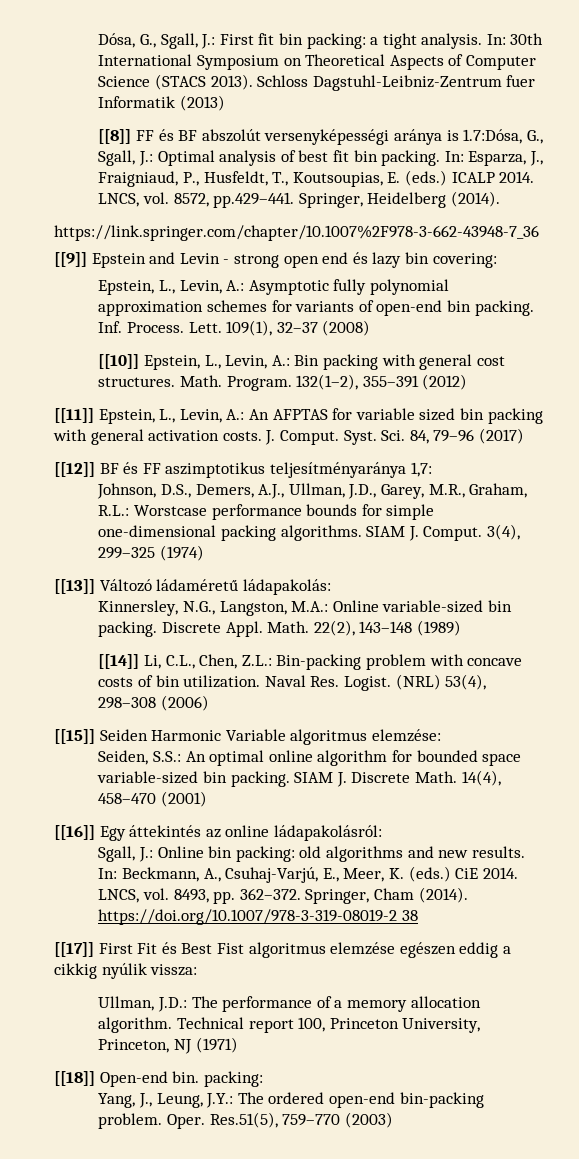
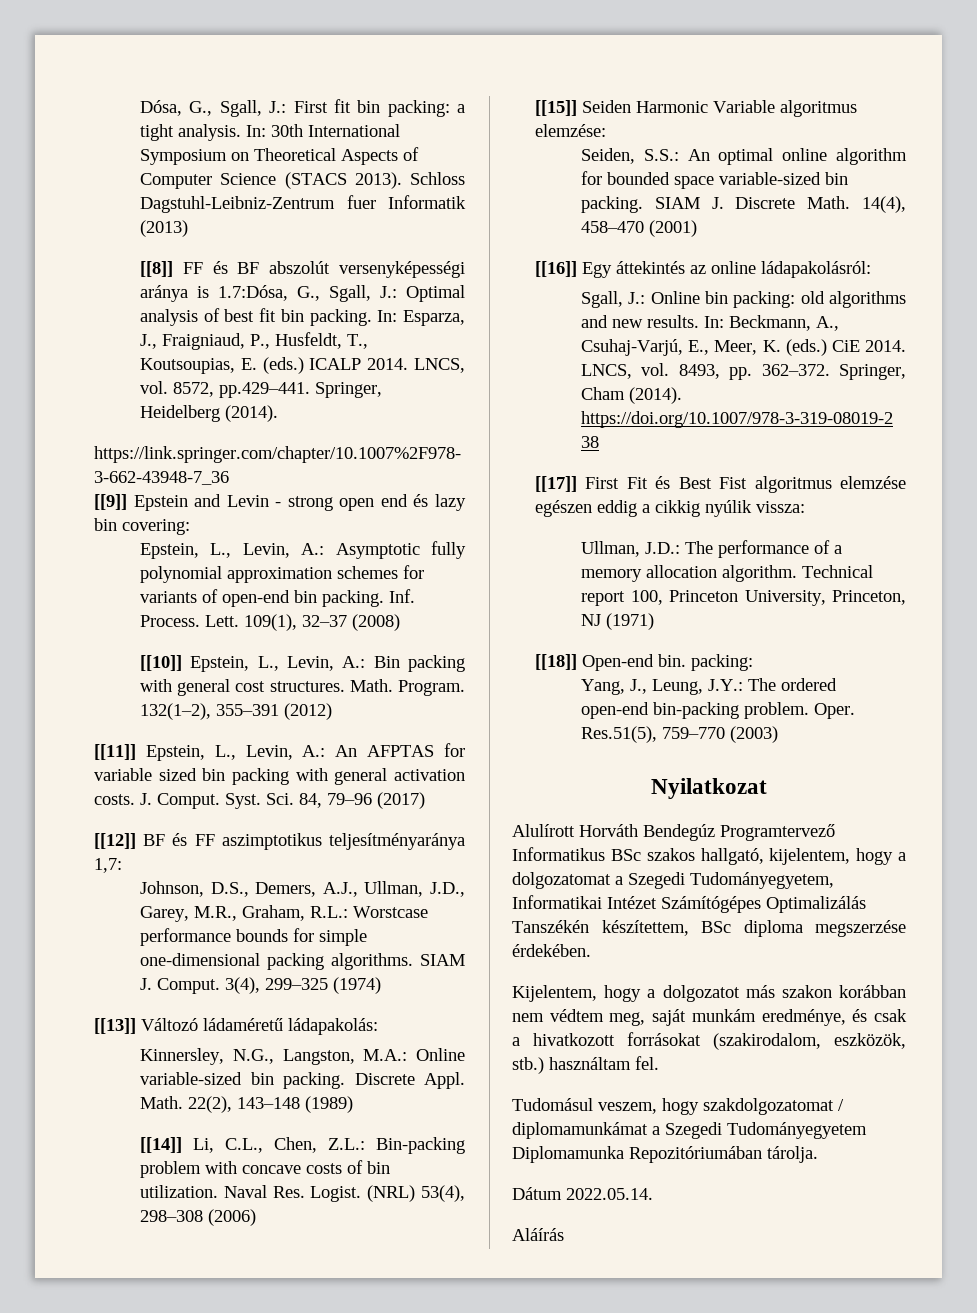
+ Nyilatkozat
+ Alulírott Horváth Bendegúz Programtervező Informatikus BSc szakos hallgató, kijelentem, hogy a dolgozatomat a Szegedi Tudományegyetem, Informatikai Intézet Számítógépes Optimalizálás Tanszékén készítettem, BSc diploma megszerzése érdekében.
+ Kijelentem, hogy a dolgozatot más szakon korábban nem védtem meg, saját munkám eredménye, és csak a hivatkozott forrásokat (szakirodalom, eszközök, stb.) használtam fel.
+ Tudomásul veszem, hogy szakdolgozatomat / diplomamunkámat a Szegedi Tudományegyetem Diplomamunka Repozitóriumában tárolja.
+ Dátum 2022.05.14.
+ Aláírás

